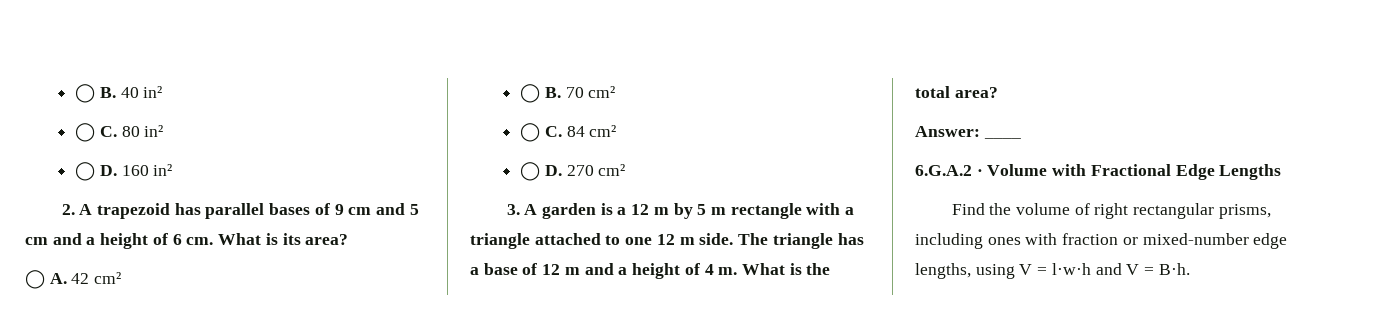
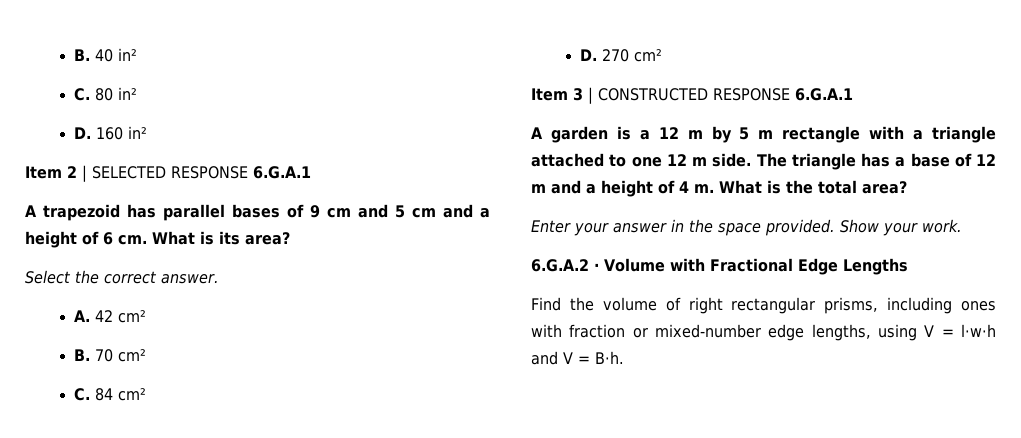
- ◯ B. 40 in²
+ B. 40 in²
- ◯ C. 80 in²
+ C. 80 in²
- ◯ D. 160 in²
+ D. 160 in²
- 2. A trapezoid has parallel bases of 9 cm and 5 cm and a height of 6 cm.
+ Item 2 | SELECTED RESPONSE 6.G.A.1
+ A trapezoid has parallel bases of 9 cm and 5 cm and a height of 6 cm.
- ◯ A. 42 cm²
+ Select the correct answer.
+ A. 42 cm²
- ◯ B. 70 cm²
+ B. 70 cm²
- ◯ C. 84 cm²
+ C. 84 cm²
- ◯ D. 270 cm²
+ D. 270 cm²
- 3. A garden is a 12 m by 5 m rectangle with a triangle attached to one 12 m side.
+ Item 3 | CONSTRUCTED RESPONSE 6.G.A.1
+ A garden is a 12 m by 5 m rectangle with a triangle attached to one 12 m side.
- Answer: ____
+ Enter your answer in the space provided. Show your work.

